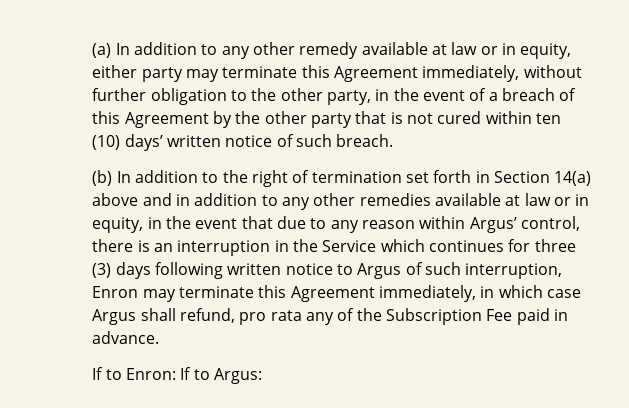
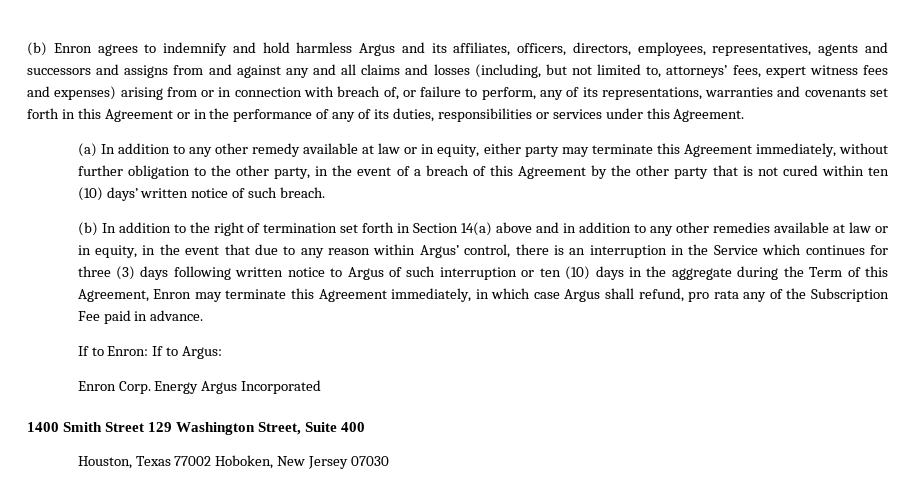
+ (b) Enron agrees to indemnify and hold harmless Argus and its affiliates, officers, directors, employees, representatives, agents and successors and assigns from and against any and all claims and losses (including, but not limited to, attorneys’ fees, expert witness fees and expenses) arising from or in connection with breach of, or failure to perform, any of its representations, warranties and covenants set forth in this Agreement or in the performance of any of its duties, responsibilities or services under this Agreement.
- (b) In addition to the right of termination set forth in Section 14(a) above and in addition to any other remedies available at law or in equity, in the event that due to any reason within Argus’ control, there is an interruption in the Service which continues for three (3) days following written notice to Argus of such interruption, Enron may terminate this Agreement immediately, in which case Argus shall refund, pro rata any of the Subscription Fee paid in advance.
+ (b) In addition to the right of termination set forth in Section 14(a) above and in addition to any other remedies available at law or in equity, in the event that due to any reason within Argus’ control, there is an interruption in the Service which continues for three (3) days following written notice to Argus of such interruption or ten (10) days in the aggregate during the Term of this Agreement, Enron may terminate this Agreement immediately, in which case Argus shall refund, pro rata any of the Subscription Fee paid in advance.
+ Enron Corp. Energy Argus Incorporated
+ 1400 Smith Street 129 Washington Street, Suite 400
+ Houston, Texas 77002 Hoboken, New Jersey 07030

